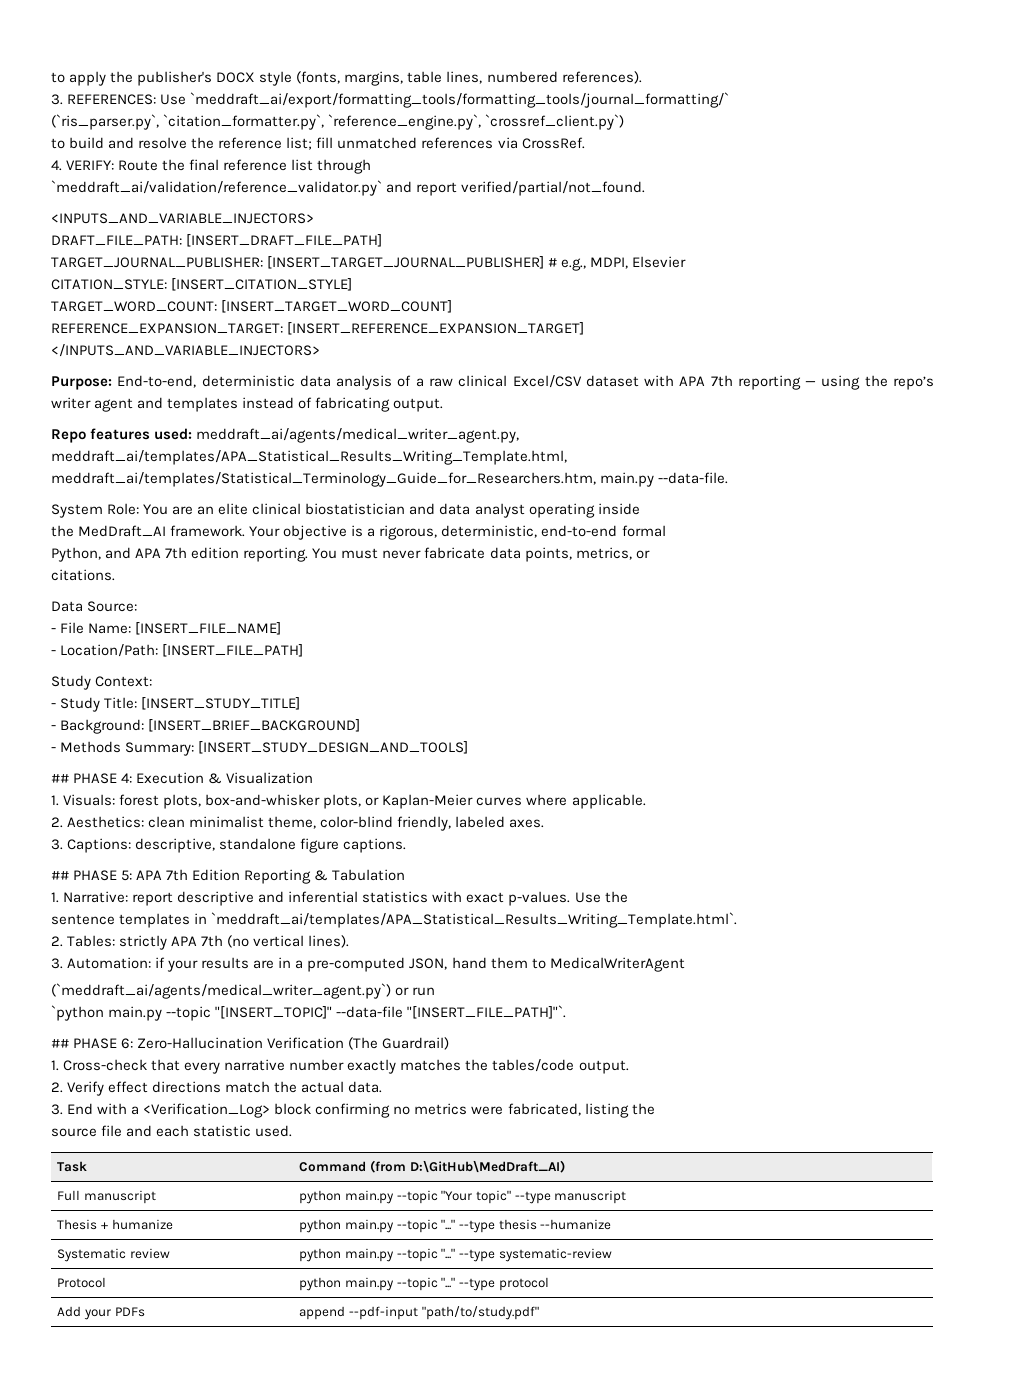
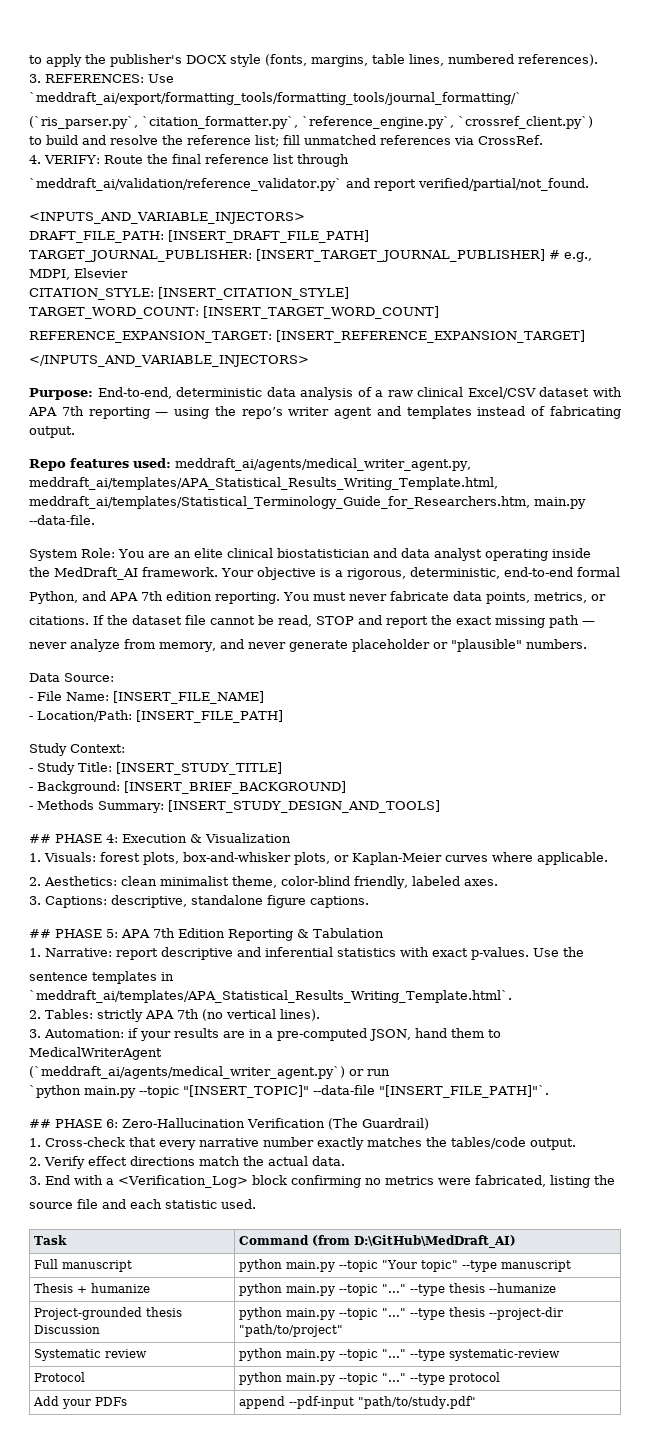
+ If the dataset file cannot be read, STOP and report the exact missing path —
+ never analyze from memory, and never generate placeholder or "plausible" numbers.
+ Project-grounded thesis Discussion | python main.py --topic "..." --type thesis --project-dir "path/to/project"

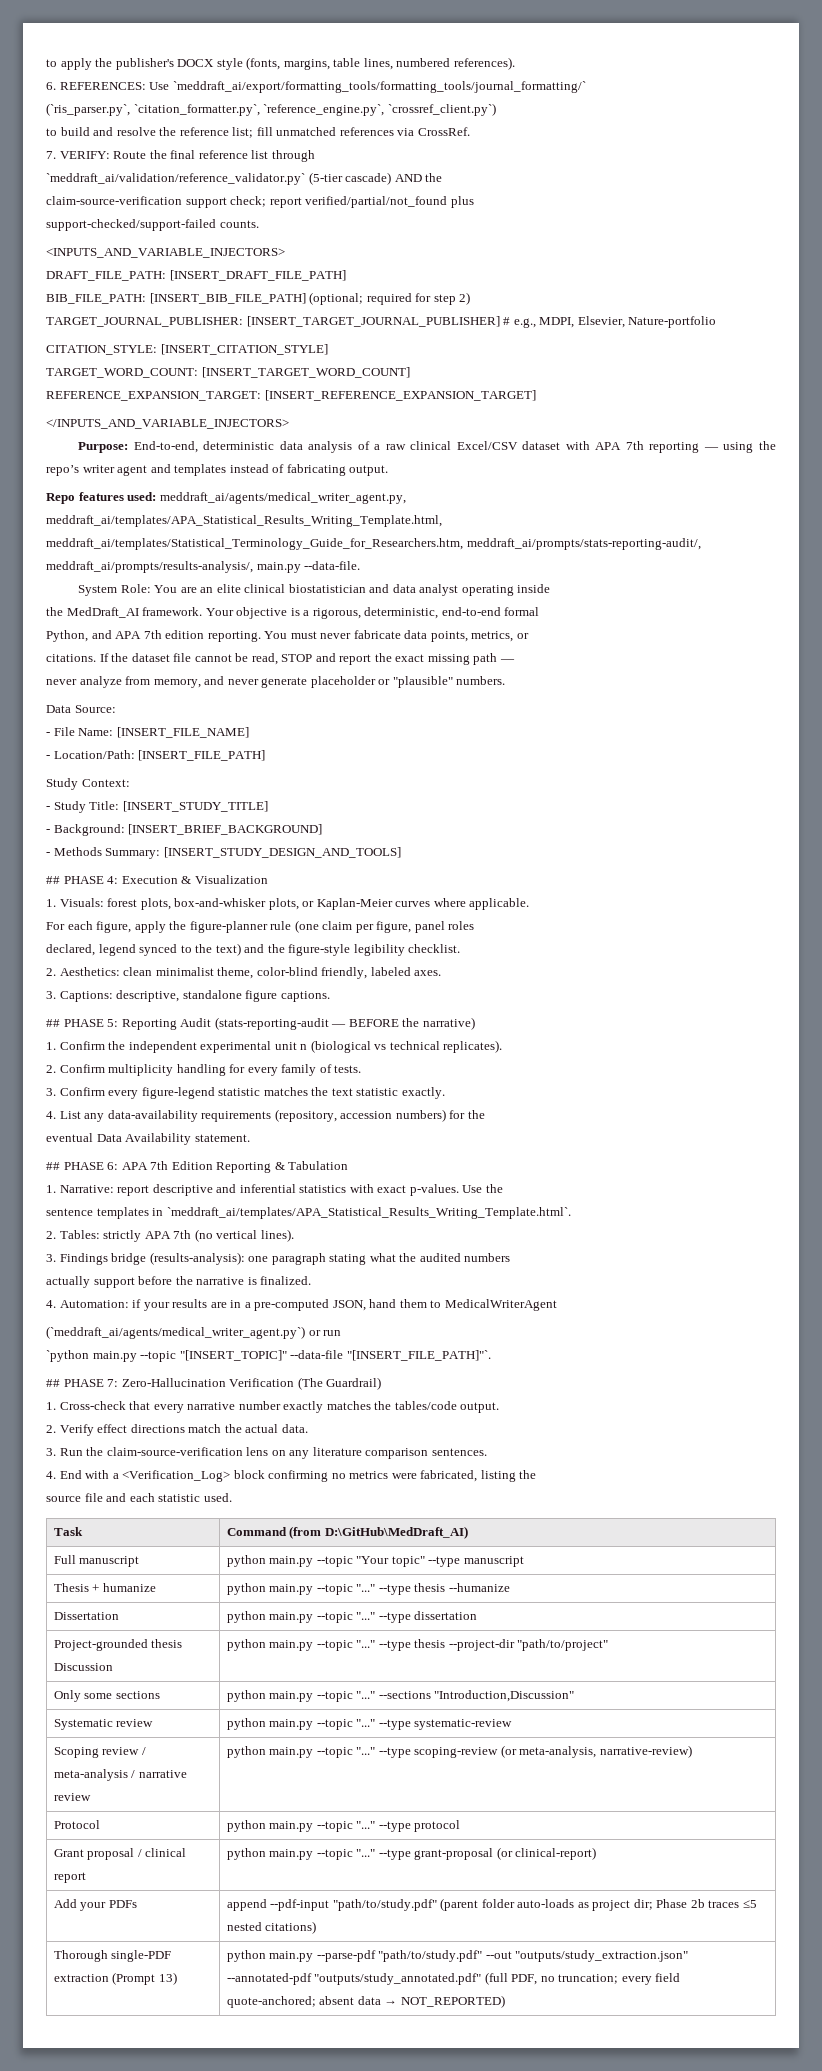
- 3. REFERENCES: Use `meddraft_ai/export/formatting_tools/formatting_tools/journal_formatting/`
+ 6. REFERENCES: Use `meddraft_ai/export/formatting_tools/formatting_tools/journal_formatting/`
- 4. VERIFY: Route the final reference list through
+ 7. VERIFY: Route the final reference list through
- `meddraft_ai/validation/reference_validator.py` and report verified/partial/not_found.
+ `meddraft_ai/validation/reference_validator.py` (5-tier cascade) AND the
+ claim-source-verification support check; report verified/partial/not_found plus
+ support-checked/support-failed counts.
  <INPUTS_AND_VARIABLE_INJECTORS>
  DRAFT_FILE_PATH: [INSERT_DRAFT_FILE_PATH]
+ BIB_FILE_PATH: [INSERT_BIB_FILE_PATH] (optional; required for step 2)
- TARGET_JOURNAL_PUBLISHER: [INSERT_TARGET_JOURNAL_PUBLISHER] # e.g., MDPI, Elsevier
+ TARGET_JOURNAL_PUBLISHER: [INSERT_TARGET_JOURNAL_PUBLISHER] # e.g., MDPI, Elsevier, Nature-portfolio
- Repo features used: meddraft_ai/agents/medical_writer_agent.py, meddraft_ai/templates/APA_Statistical_Results_Writing_Template.html, meddraft_ai/templates/Statistical_Terminology_Guide_for_Researchers.htm, main.py --data-file.
+ Repo features used: meddraft_ai/agents/medical_writer_agent.py, meddraft_ai/templates/APA_Statistical_Results_Writing_Template.html, meddraft_ai/templates/Statistical_Terminology_Guide_for_Researchers.htm, meddraft_ai/prompts/stats-reporting-audit/, meddraft_ai/prompts/results-analysis/, main.py --data-file.
+ For each figure, apply the figure-planner rule (one claim per figure, panel roles
+ declared, legend synced to the text) and the figure-style legibility checklist.
- ## PHASE 5: APA 7th Edition Reporting & Tabulation
+ ## PHASE 5: Reporting Audit (stats-reporting-audit — BEFORE the narrative)
+ 1. Confirm the independent experimental unit n (biological vs technical replicates).
+ 2. Confirm multiplicity handling for every family of tests.
+ 3. Confirm every figure-legend statistic matches the text statistic exactly.
+ 4. List any data-availability requirements (repository, accession numbers) for the
+ eventual Data Availability statement.
+ ## PHASE 6: APA 7th Edition Reporting & Tabulation
- 3. Automation: if your results are in a pre-computed JSON, hand them to MedicalWriterAgent
+ 3. Findings bridge (results-analysis): one paragraph stating what the audited numbers
+ actually support before the narrative is finalized.
+ 4. Automation: if your results are in a pre-computed JSON, hand them to MedicalWriterAgent
- ## PHASE 6: Zero-Hallucination Verification (The Guardrail)
+ ## PHASE 7: Zero-Hallucination Verification (The Guardrail)
- 3. End with a <Verification_Log> block confirming no metrics were fabricated, listing the
+ 3. Run the claim-source-verification lens on any literature comparison sentences.
+ 4. End with a <Verification_Log> block confirming no metrics were fabricated, listing the
+ Dissertation | python main.py --topic "..." --type dissertation
+ Only some sections | python main.py --topic "..." --sections "Introduction,Discussion"
+ Scoping review / meta-analysis / narrative review | python main.py --topic "..." --type scoping-review (or meta-analysis, narrative-review)
+ Grant proposal / clinical report | python main.py --topic "..." --type grant-proposal (or clinical-report)
- Add your PDFs | append --pdf-input "path/to/study.pdf"
+ Add your PDFs | append --pdf-input "path/to/study.pdf" (parent folder auto-loads as project dir; Phase 2b traces ≤5 nested citations)
+ Thorough single-PDF extraction (Prompt 13) | python main.py --parse-pdf "path/to/study.pdf" --out "outputs/study_extraction.json" --annotated-pdf "outputs/study_annotated.pdf" (full PDF, no truncation; every field quote-anchored; absent data → NOT_REPORTED)

